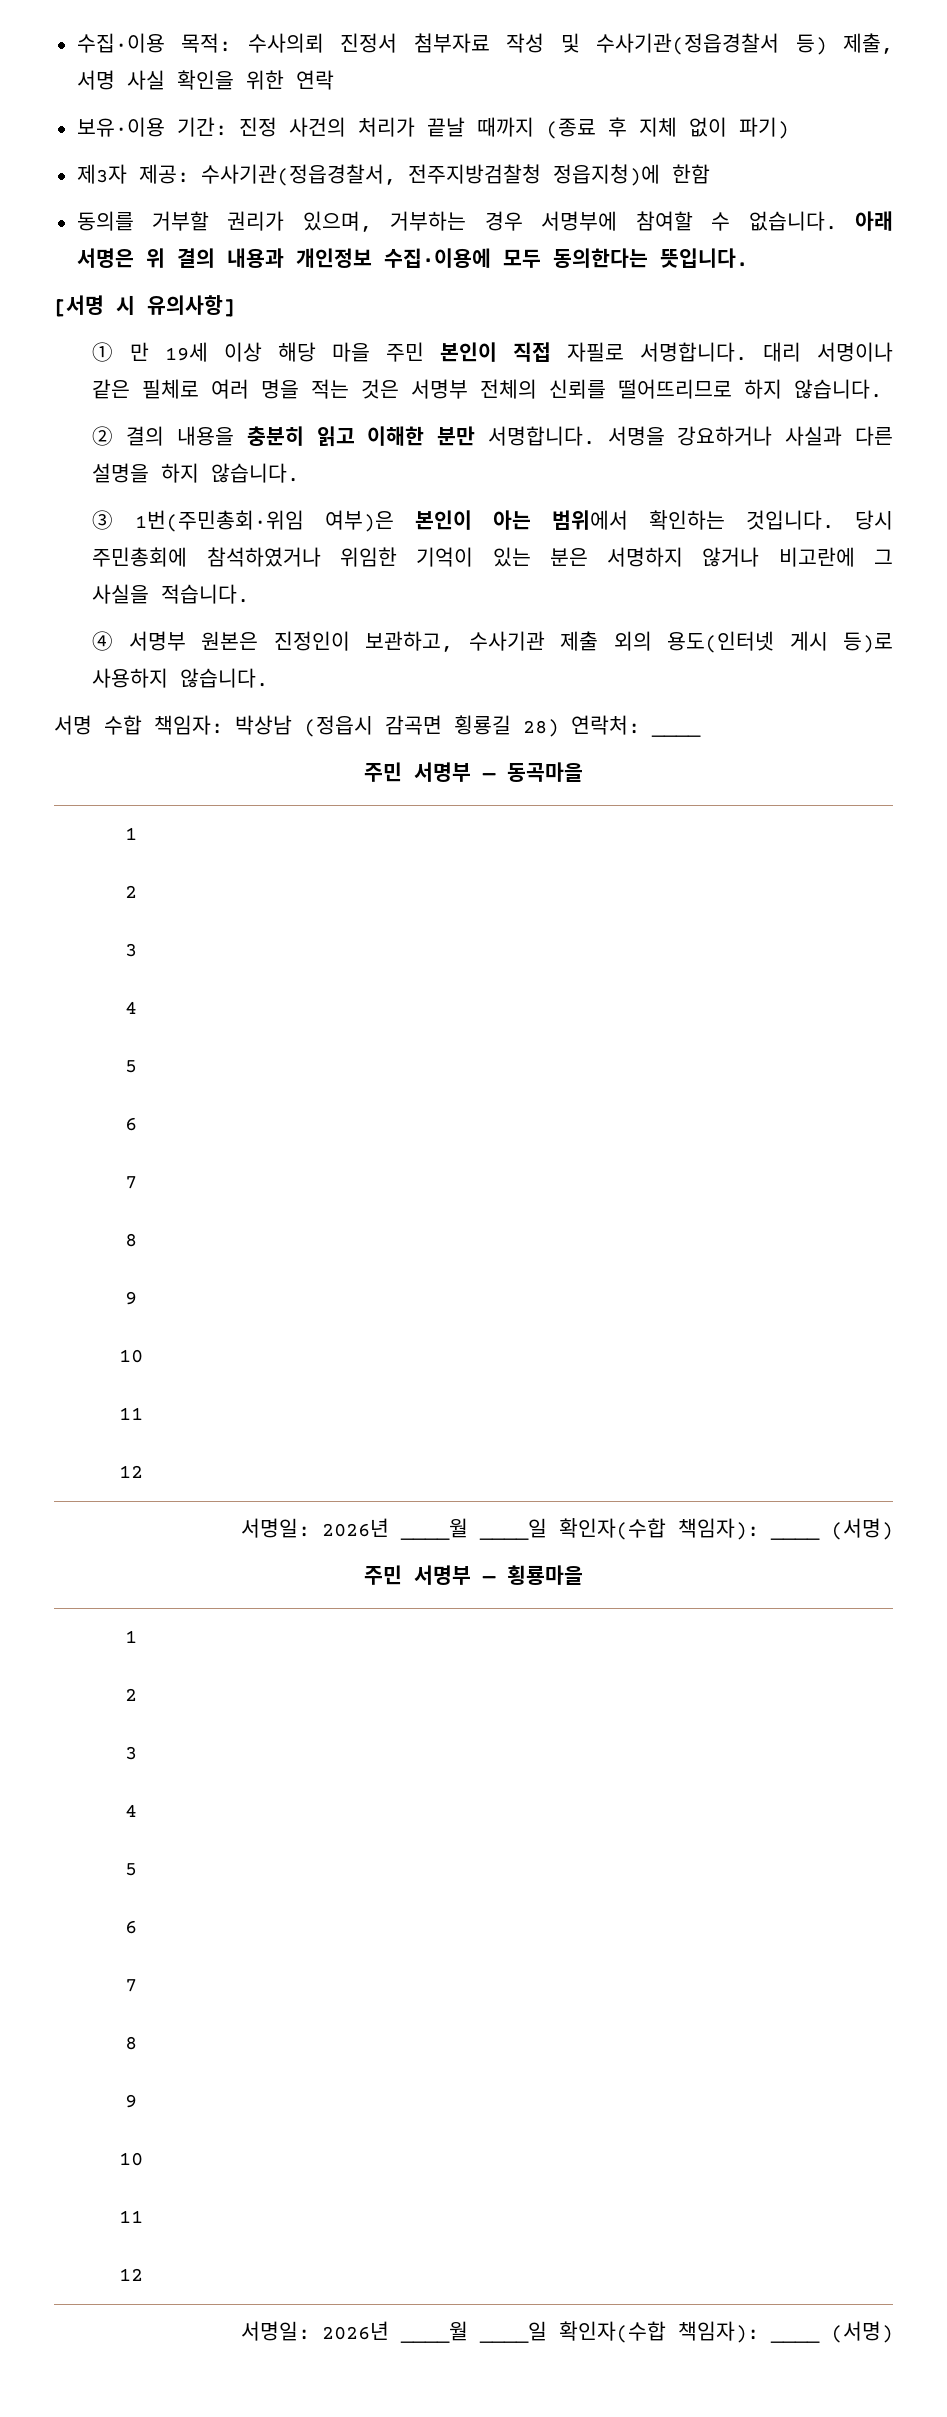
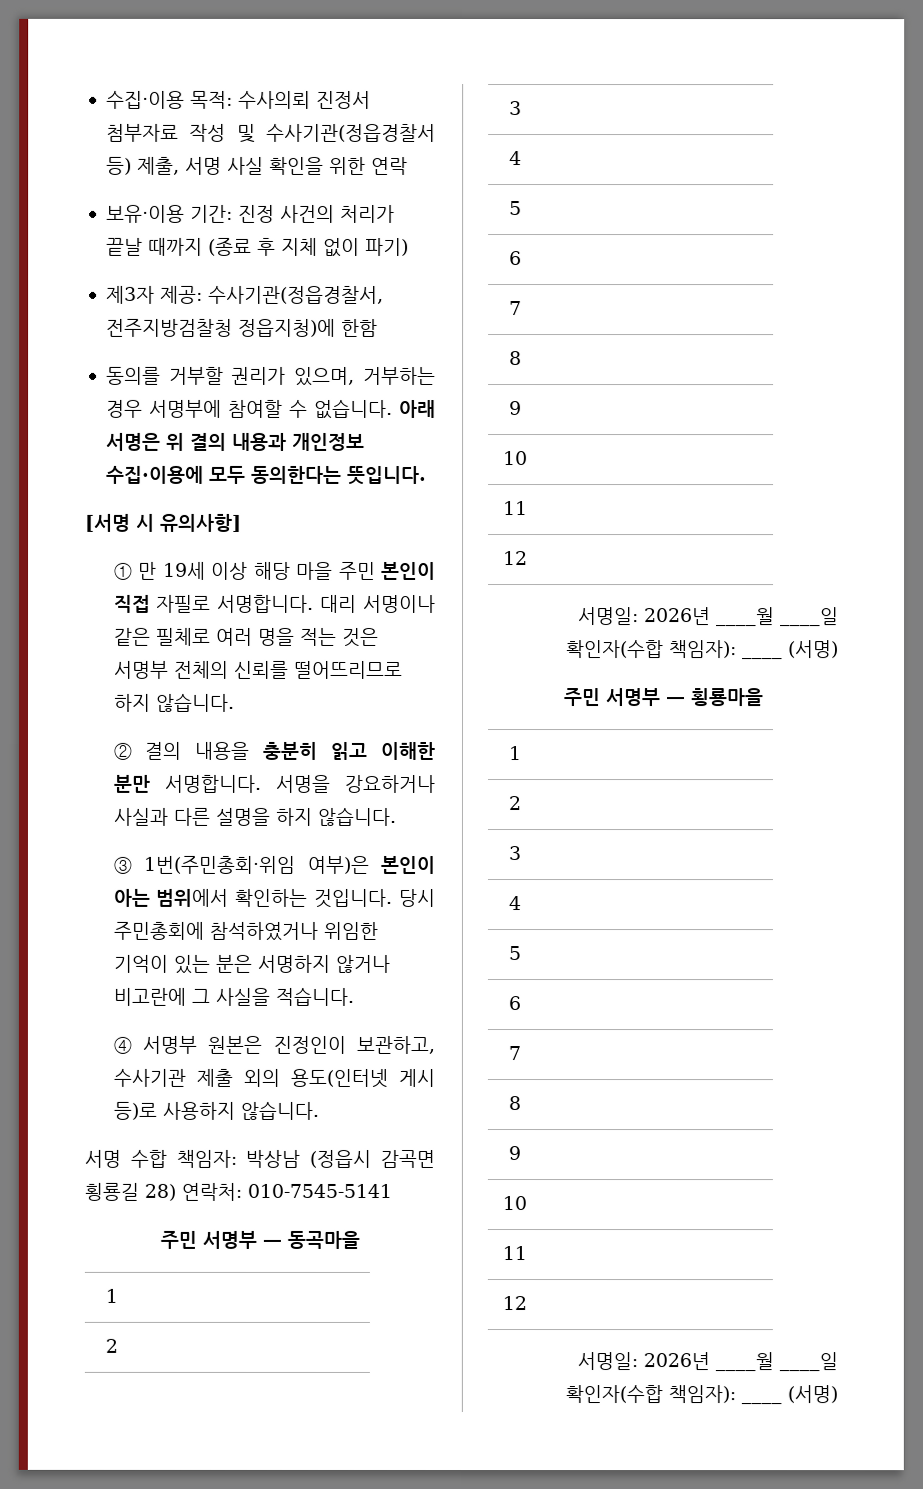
- 서명 수합 책임자: 박상남 (정읍시 감곡면 횡룡길 28) 연락처: ____
+ 서명 수합 책임자: 박상남 (정읍시 감곡면 횡룡길 28) 연락처: 010-7545-5141

